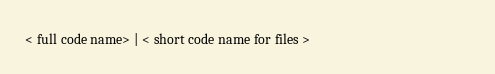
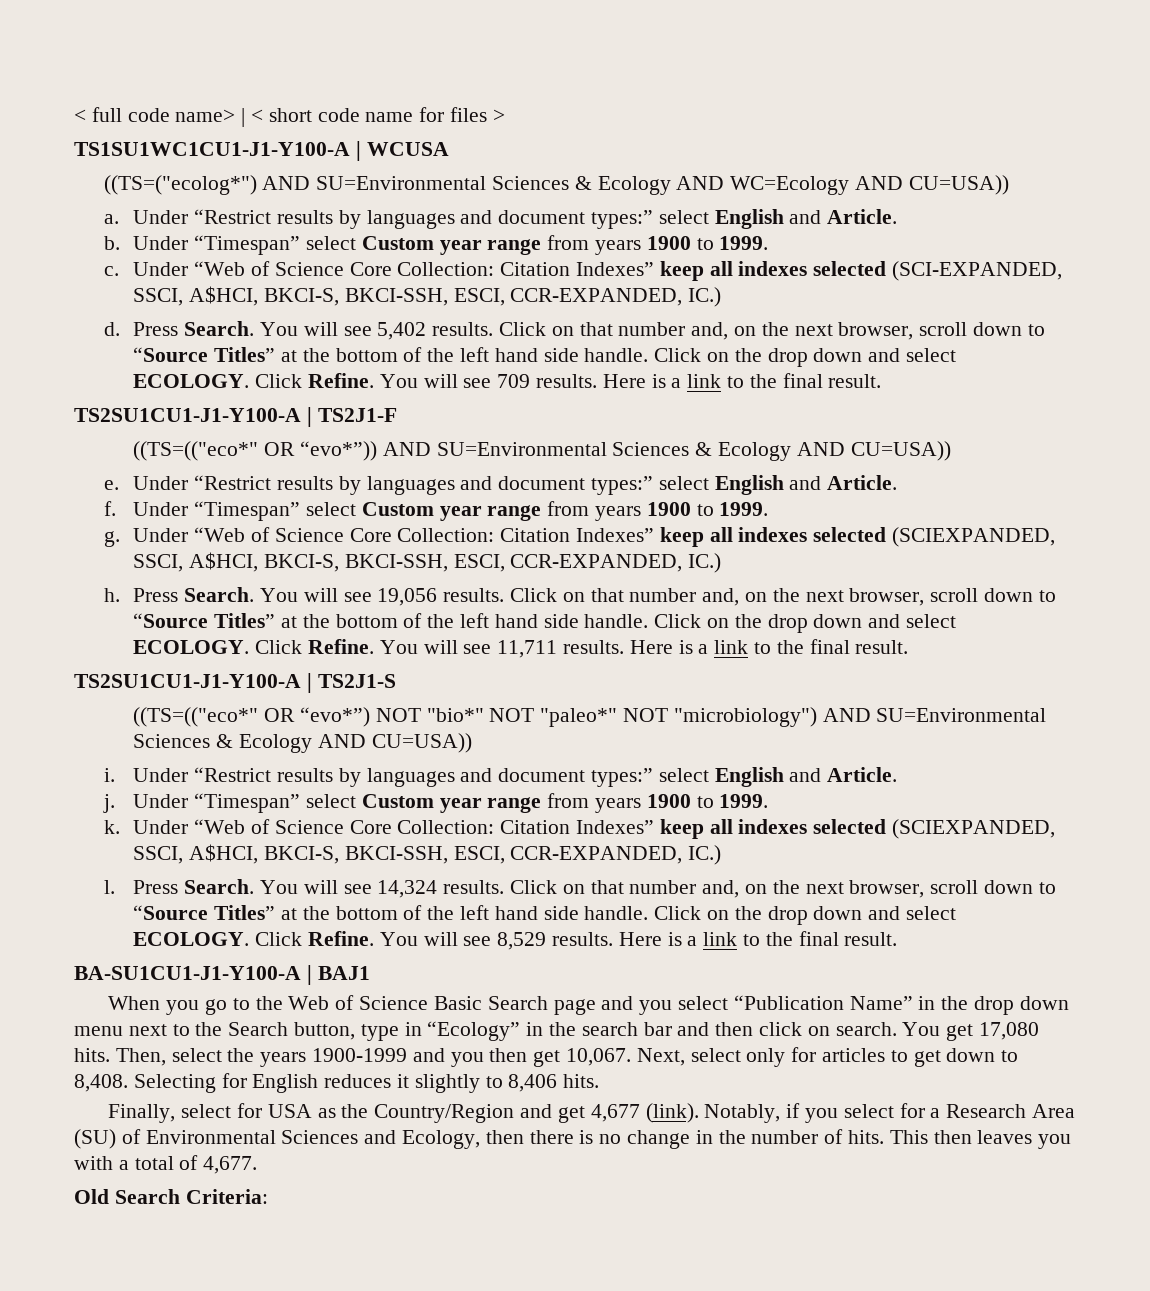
+ TS1SU1WC1CU1-J1-Y100-A | WCUSA
+ ((TS=("ecolog*") AND SU=Environmental Sciences & Ecology AND WC=Ecology AND CU=USA))
+ a. Under “Restrict results by languages and document types:” select English and Article.
+ b. Under “Timespan” select Custom year range from years 1900 to 1999.
+ c. Under “Web of Science Core Collection: Citation Indexes” keep all indexes selected (SCI-EXPANDED, SSCI, A$HCI, BKCI-S, BKCI-SSH, ESCI, CCR-EXPANDED, IC.)
+ d. Press Search. You will see 5,402 results. Click on that number and, on the next browser, scroll down to “Source Titles” at the bottom of the left hand side handle. Click on the drop down and select ECOLOGY. Click Refine. You will see 709 results. Here is a link to the final result.
+ TS2SU1CU1-J1-Y100-A | TS2J1-F
+ ((TS=(("eco*" OR “evo*”)) AND SU=Environmental Sciences & Ecology AND CU=USA))
+ e. Under “Restrict results by languages and document types:” select English and Article.
+ f. Under “Timespan” select Custom year range from years 1900 to 1999.
+ g. Under “Web of Science Core Collection: Citation Indexes” keep all indexes selected (SCIEXPANDED, SSCI, A$HCI, BKCI-S, BKCI-SSH, ESCI, CCR-EXPANDED, IC.)
+ h. Press Search. You will see 19,056 results. Click on that number and, on the next browser, scroll down to “Source Titles” at the bottom of the left hand side handle. Click on the drop down and select ECOLOGY. Click Refine. You will see 11,711 results. Here is a link to the final result.
+ TS2SU1CU1-J1-Y100-A | TS2J1-S
+ ((TS=(("eco*" OR “evo*”) NOT "bio*" NOT "paleo*" NOT "microbiology") AND SU=Environmental Sciences & Ecology AND CU=USA))
+ i. Under “Restrict results by languages and document types:” select English and Article.
+ j. Under “Timespan” select Custom year range from years 1900 to 1999.
+ k. Under “Web of Science Core Collection: Citation Indexes” keep all indexes selected (SCIEXPANDED, SSCI, A$HCI, BKCI-S, BKCI-SSH, ESCI, CCR-EXPANDED, IC.)
+ l. Press Search. You will see 14,324 results. Click on that number and, on the next browser, scroll down to “Source Titles” at the bottom of the left hand side handle. Click on the drop down and select ECOLOGY. Click Refine. You will see 8,529 results. Here is a link to the final result.
+ BA-SU1CU1-J1-Y100-A | BAJ1
+ When you go to the Web of Science Basic Search page and you select “Publication Name” in the drop down menu next to the Search button, type in “Ecology” in the search bar and then click on search. You get 17,080 hits. Then, select the years 1900-1999 and you then get 10,067. Next, select only for articles to get down to 8,408. Selecting for English reduces it slightly to 8,406 hits.
+ Finally, select for USA as the Country/Region and get 4,677 (link). Notably, if you select for a Research Area (SU) of Environmental Sciences and Ecology, then there is no change in the number of hits. This then leaves you with a total of 4,677.
+ Old Search Criteria:

